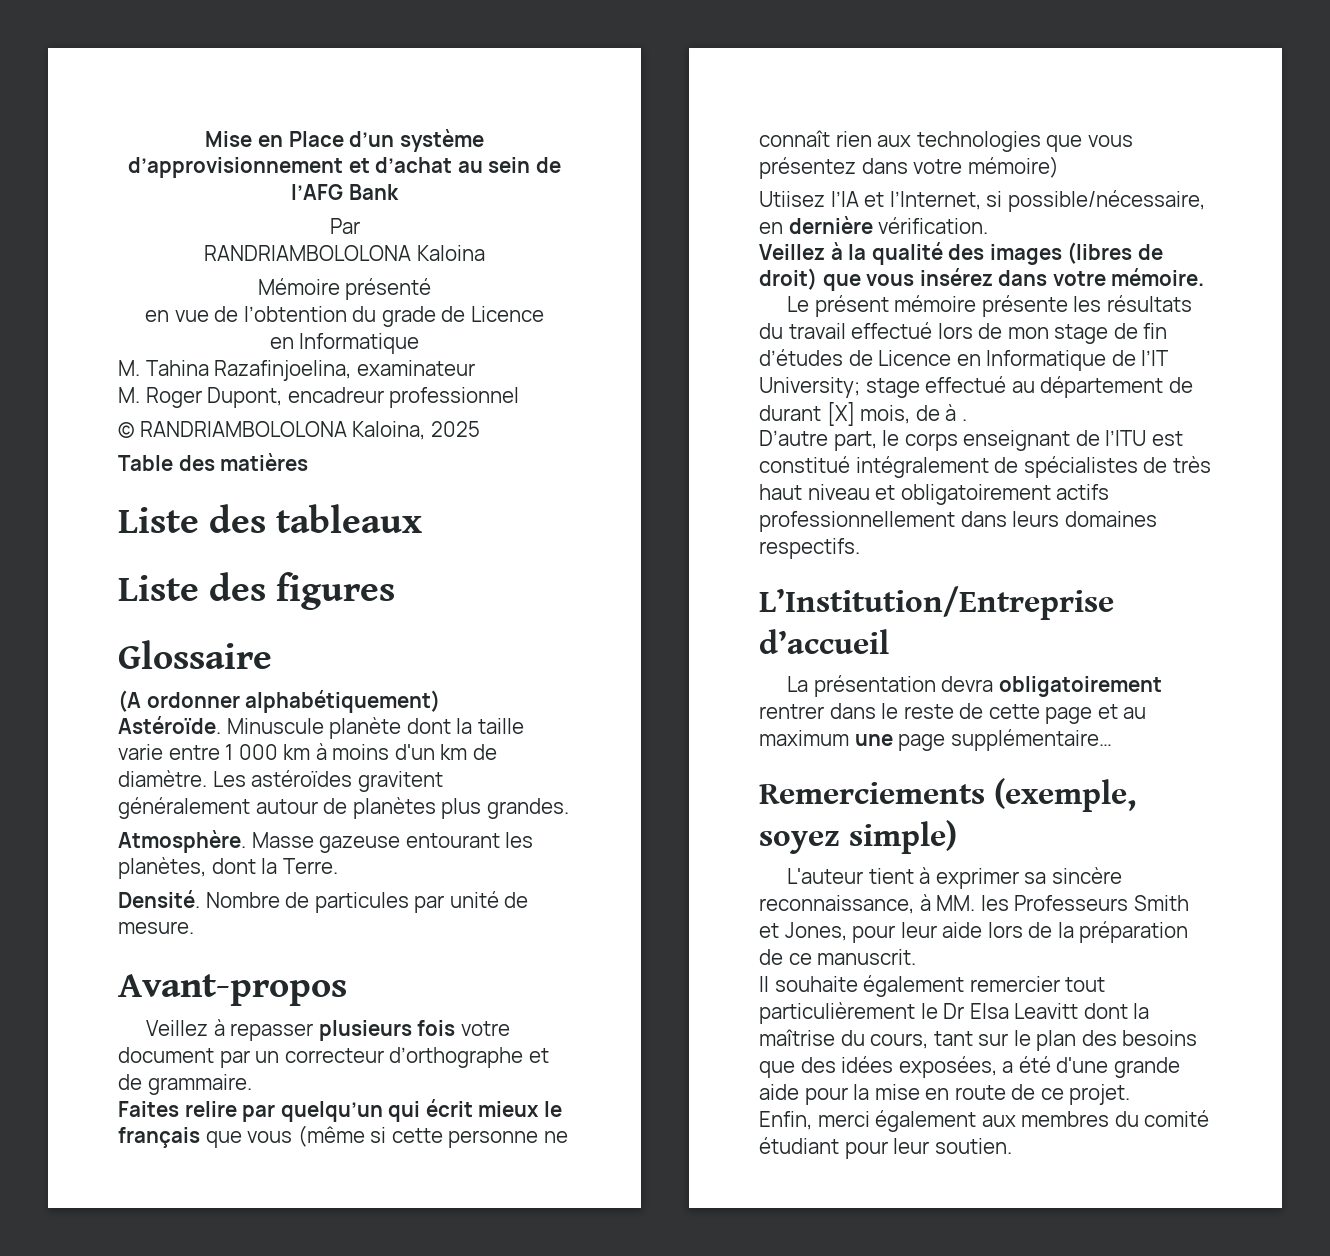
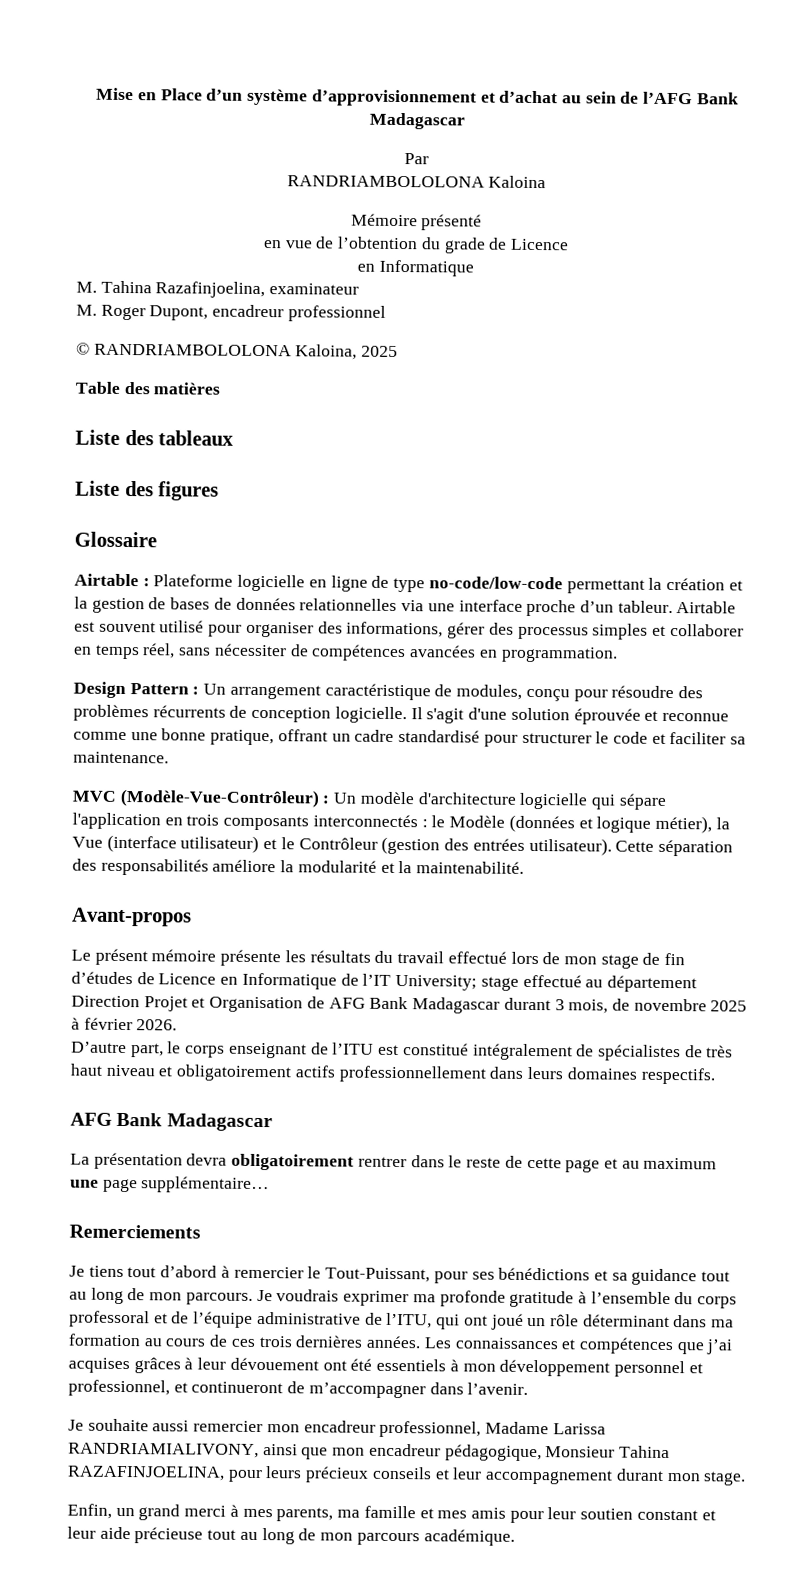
- Mise en Place d’un système d’approvisionnement et d’achat au sein de l’AFG Bank
+ Mise en Place d’un système d’approvisionnement et d’achat au sein de l’AFG Bank Madagascar
- (A ordonner alphabétiquement)
- Astéroïde. Minuscule planète dont la taille varie entre 1 000 km à moins d'un km de diamètre. Les astéroïdes gravitent généralement autour de planètes plus grandes.
- Atmosphère. Masse gazeuse entourant les planètes, dont la Terre.
- Densité. Nombre de particules par unité de mesure.
+ Airtable : Plateforme logicielle en ligne de type no-code/low-code permettant la création et la gestion de bases de données relationnelles via une interface proche d’un tableur. Airtable est souvent utilisé pour organiser des informations, gérer des processus simples et collaborer en temps réel, sans nécessiter de compétences avancées en programmation.
+ Design Pattern : Un arrangement caractéristique de modules, conçu pour résoudre des problèmes récurrents de conception logicielle. Il s'agit d'une solution éprouvée et reconnue comme une bonne pratique, offrant un cadre standardisé pour structurer le code et faciliter sa maintenance.
+ MVC (Modèle-Vue-Contrôleur) : Un modèle d'architecture logicielle qui sépare l'application en trois composants interconnectés : le Modèle (données et logique métier), la Vue (interface utilisateur) et le Contrôleur (gestion des entrées utilisateur). Cette séparation des responsabilités améliore la modularité et la maintenabilité.
  Avant-propos
- Veillez à repasser plusieurs fois votre document par un correcteur d’orthographe et de grammaire.
- Faites relire par quelqu’un qui écrit mieux le français que vous (même si cette personne ne connaît rien aux technologies que vous présentez dans votre mémoire)
- Utiisez l’IA et l’Internet, si possible/nécessaire, en dernière vérification.
- Veillez à la qualité des images (libres de droit) que vous insérez dans votre mémoire.
- Le présent mémoire présente les résultats du travail effectué lors de mon stage de fin d’études de Licence en Informatique de l’IT University; stage effectué au département de durant [X] mois, de à .
+ Le présent mémoire présente les résultats du travail effectué lors de mon stage de fin d’études de Licence en Informatique de l’IT University; stage effectué au département Direction Projet et Organisation de AFG Bank Madagascar durant 3 mois, de novembre 2025 à février 2026.
  D’autre part, le corps enseignant de l’ITU est constitué intégralement de spécialistes de très haut niveau et obligatoirement actifs professionnellement dans leurs domaines respectifs.
- L’Institution/Entreprise d’accueil
+ AFG Bank Madagascar
- Remerciements (exemple, soyez simple)
- L'auteur tient à exprimer sa sincère reconnaissance, à MM. les Professeurs Smith et Jones, pour leur aide lors de la préparation de ce manuscrit.
- Il souhaite également remercier tout particulièrement le Dr Elsa Leavitt dont la maîtrise du cours, tant sur le plan des besoins que des idées exposées, a été d'une grande aide pour la mise en route de ce projet.
- Enfin, merci également aux membres du comité étudiant pour leur soutien.
+ Remerciements
+ Je tiens tout d’abord à remercier le Tout-Puissant, pour ses bénédictions et sa guidance tout au long de mon parcours. Je voudrais exprimer ma profonde gratitude à l’ensemble du corps professoral et de l’équipe administrative de l’ITU, qui ont joué un rôle déterminant dans ma formation au cours de ces trois dernières années. Les connaissances et compétences que j’ai acquises grâces à leur dévouement ont été essentiels à mon développement personnel et professionnel, et continueront de m’accompagner dans l’avenir.
+ Je souhaite aussi remercier mon encadreur professionnel, Madame Larissa RANDRIAMIALIVONY, ainsi que mon encadreur pédagogique, Monsieur Tahina RAZAFINJOELINA, pour leurs précieux conseils et leur accompagnement durant mon stage.
+ Enfin, un grand merci à mes parents, ma famille et mes amis pour leur soutien constant et leur aide précieuse tout au long de mon parcours académique.

